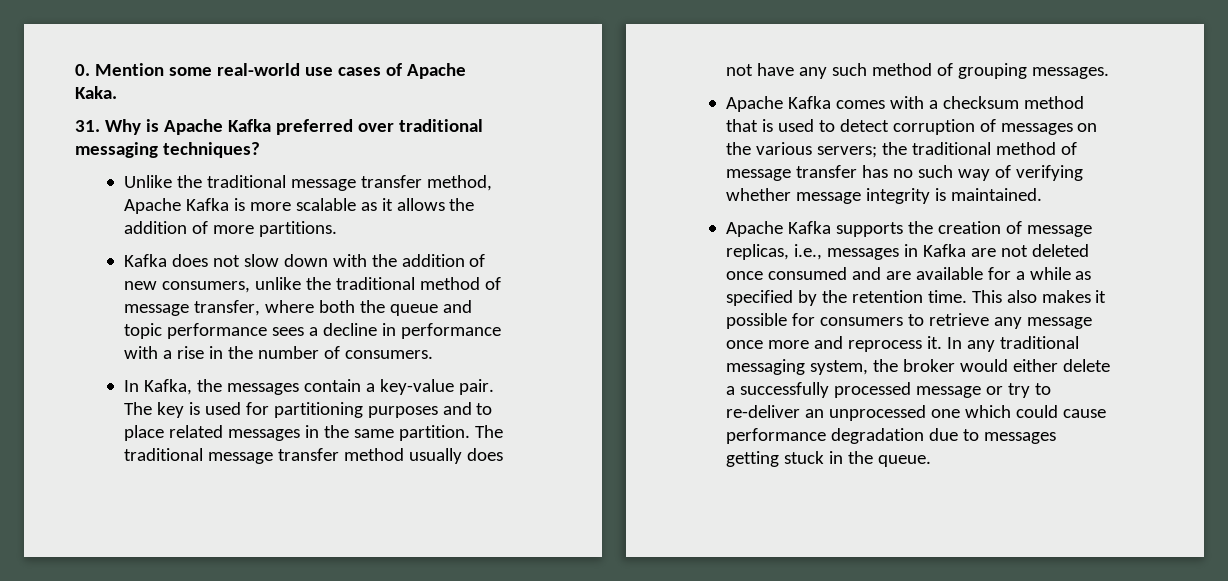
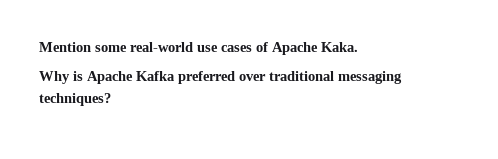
- 0. Mention some real-world use cases of Apache Kaka.
+ Mention some real-world use cases of Apache Kaka.
- 31. Why is Apache Kafka preferred over traditional messaging techniques?
+ Why is Apache Kafka preferred over traditional messaging techniques?
- Unlike the traditional message transfer method, Apache Kafka is more scalable as it allows the addition of more partitions.
- Kafka does not slow down with the addition of new consumers, unlike the traditional method of message transfer, where both the queue and topic performance sees a decline in performance with a rise in the number of consumers.
- In Kafka, the messages contain a key-value pair. The key is used for partitioning purposes and to place related messages in the same partition. The traditional message transfer method usually does not have any such method of grouping messages.
- Apache Kafka comes with a checksum method that is used to detect corruption of messages on the various servers; the traditional method of message transfer has no such way of verifying whether message integrity is maintained.
- Apache Kafka supports the creation of message replicas, i.e., messages in Kafka are not deleted once consumed and are available for a while as specified by the retention time. This also makes it possible for consumers to retrieve any message once more and reprocess it. In any traditional messaging system, the broker would either delete a successfully processed message or try to re-deliver an unprocessed one which could cause performance degradation due to messages getting stuck in the queue.

